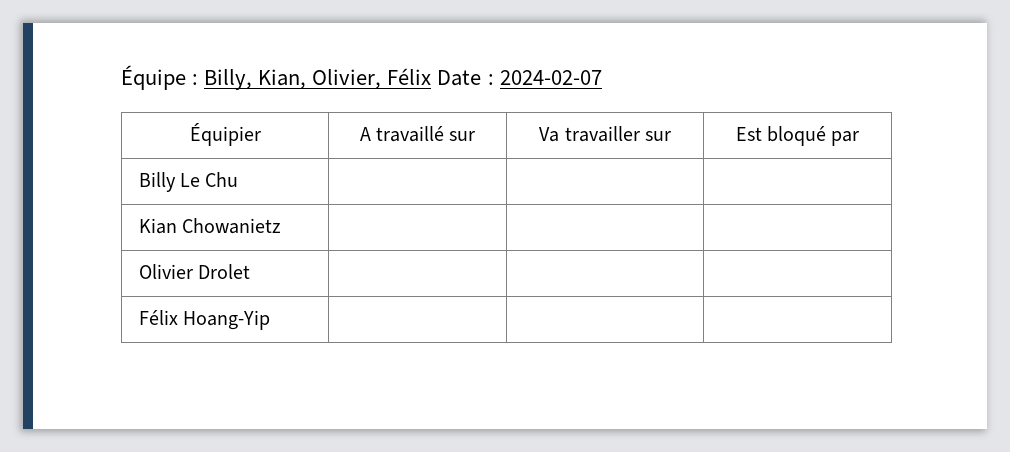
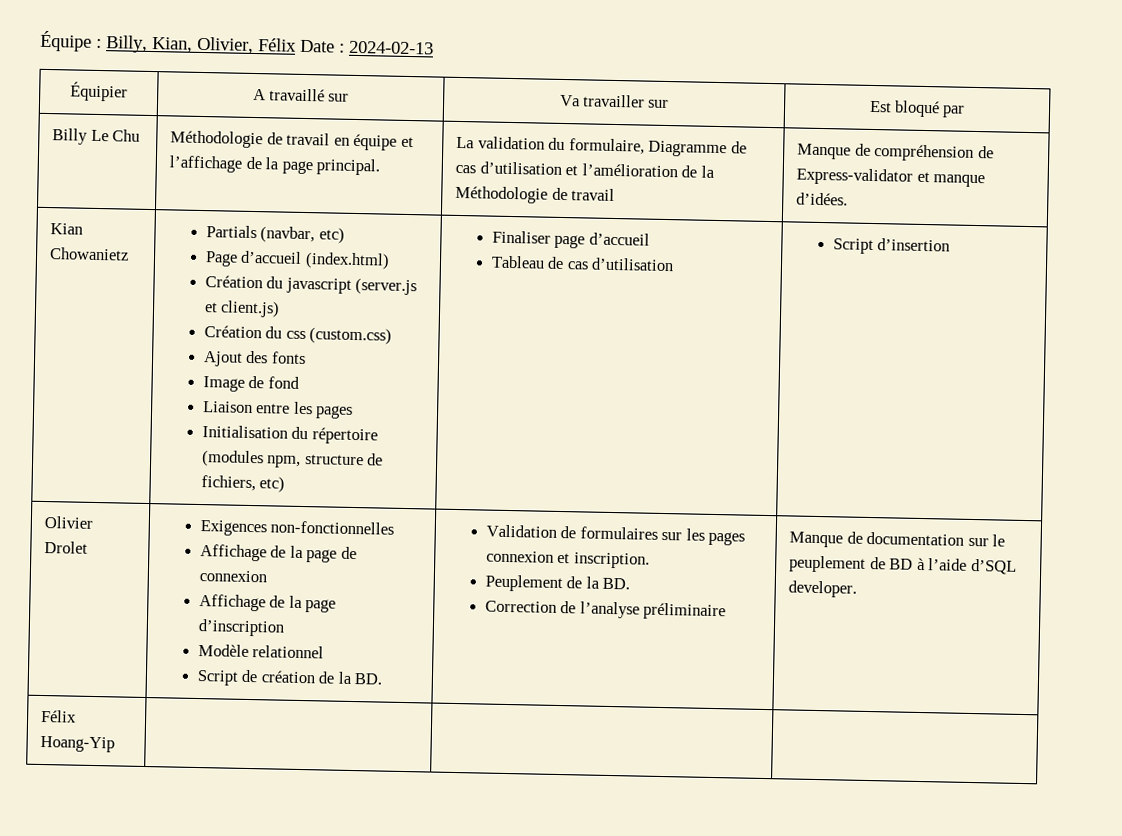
- Équipe : Billy, Kian, Olivier, Félix Date : 2024-02-07
+ Équipe : Billy, Kian, Olivier, Félix Date : 2024-02-13
- Billy Le Chu | | |
- Kian Chowanietz | | |
- Olivier Drolet | | |
+ Billy Le Chu | Méthodologie de travail en équipe et l’affichage de la page principal. | La validation du formulaire, Diagramme de cas d’utilisation et l’amélioration de la Méthodologie de travail | Manque de compréhension de Express-validator et manque d’idées.
+ Kian Chowanietz | Partials (navbar, etc)
+ Page d’accueil (index.html)
+ Création du javascript (server.js et client.js)
+ Création du css (custom.css)
+ Ajout des fonts
+ Image de fond
+ Liaison entre les pages
+ Initialisation du répertoire (modules npm, structure de fichiers, etc) | Finaliser page d’accueil
+ Tableau de cas d’utilisation | Script d’insertion
+ Olivier Drolet | Exigences non-fonctionnelles
+ Affichage de la page de connexion
+ Affichage de la page d’inscription
+ Modèle relationnel
+ Script de création de la BD. | Validation de formulaires sur les pages connexion et inscription.
+ Peuplement de la BD.
+ Correction de l’analyse préliminaire | Manque de documentation sur le peuplement de BD à l’aide d’SQL developer.

